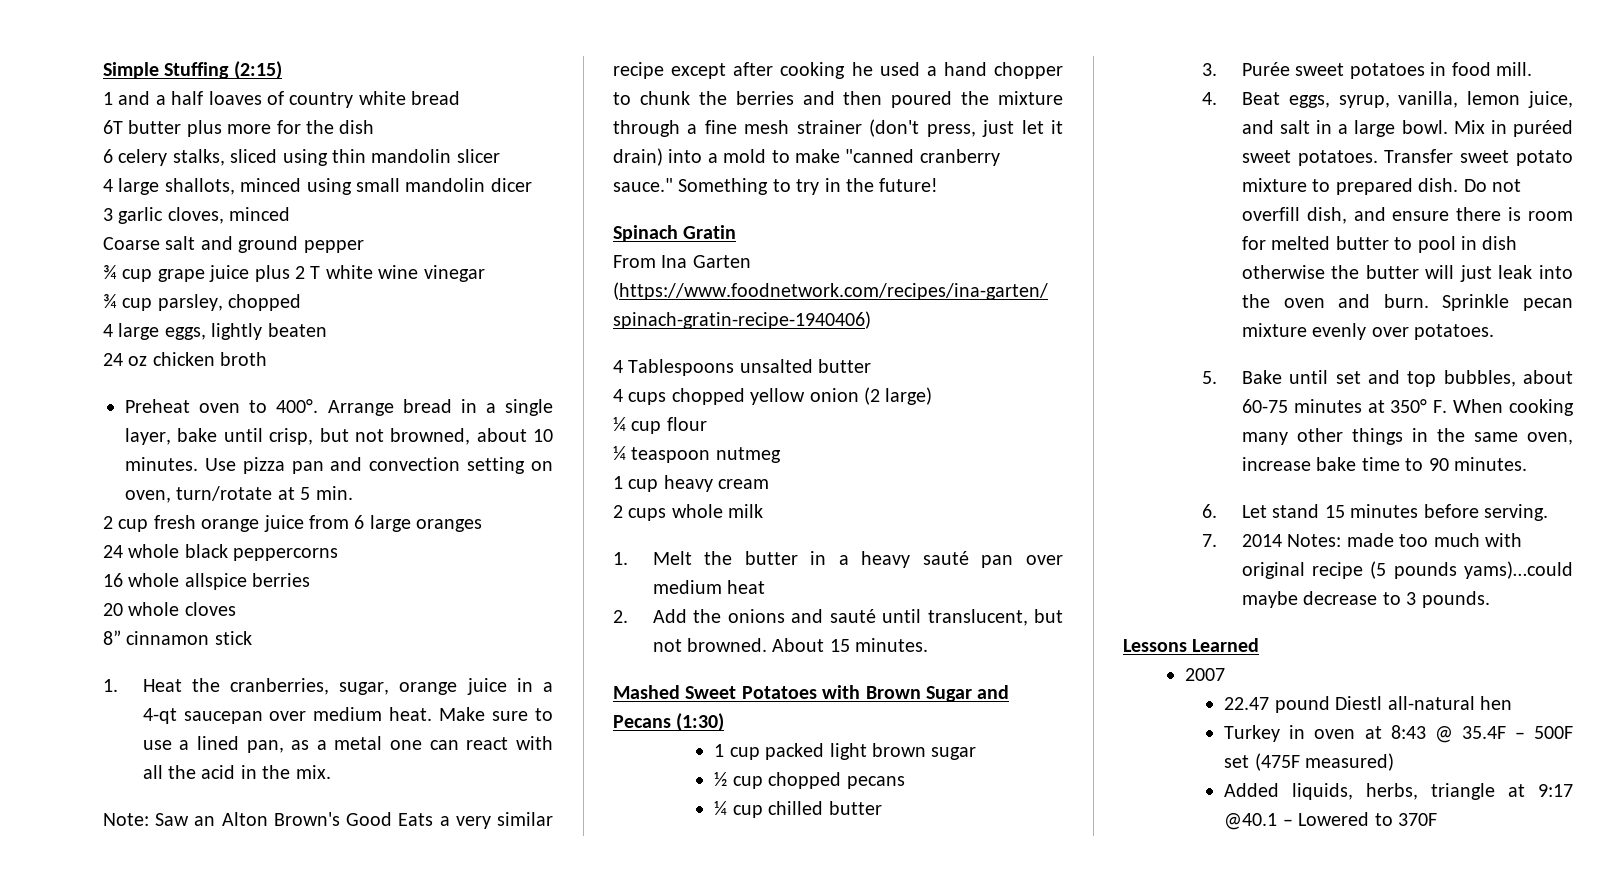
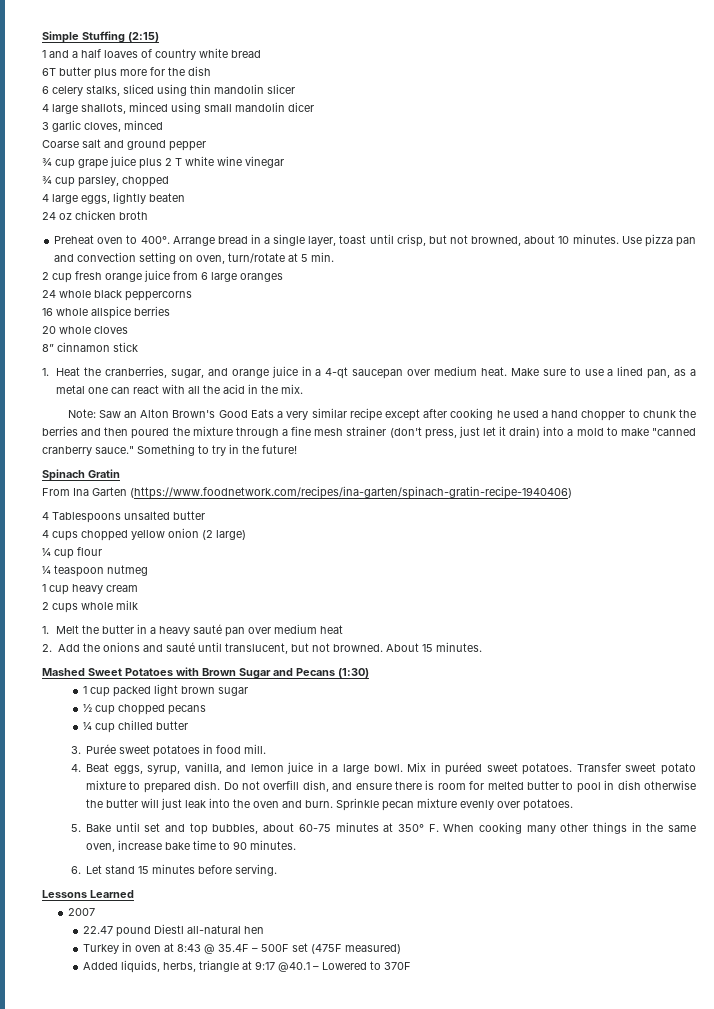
- Arrange bread in a single layer, bake until crisp, but not browned, about 10 minutes.
+ Arrange bread in a single layer, toast until crisp, but not browned, about 10 minutes.
- 1. Heat the cranberries, sugar, orange juice in a 4-qt saucepan over medium heat.
+ 1. Heat the cranberries, sugar, and orange juice in a 4-qt saucepan over medium heat.
- 4. Beat eggs, syrup, vanilla, lemon juice, and salt in a large bowl.
+ 4. Beat eggs, syrup, vanilla, and lemon juice in a large bowl.
- 7. 2014 Notes: made too much with original recipe (5 pounds yams)…could maybe decrease to 3 pounds.

